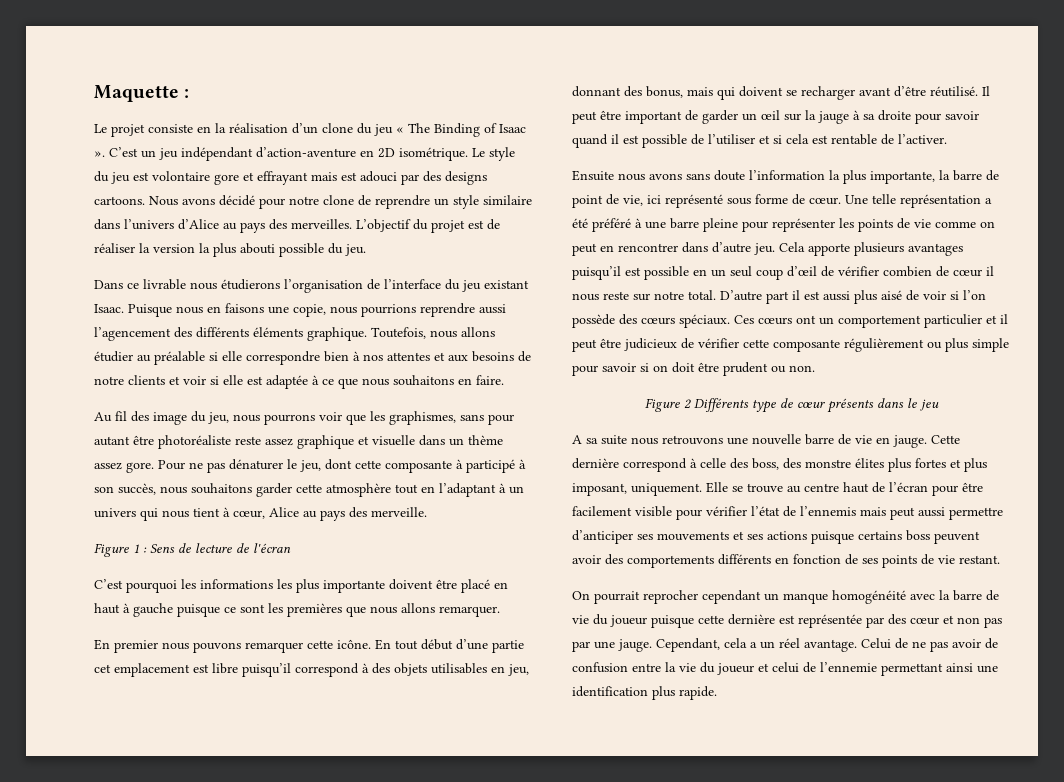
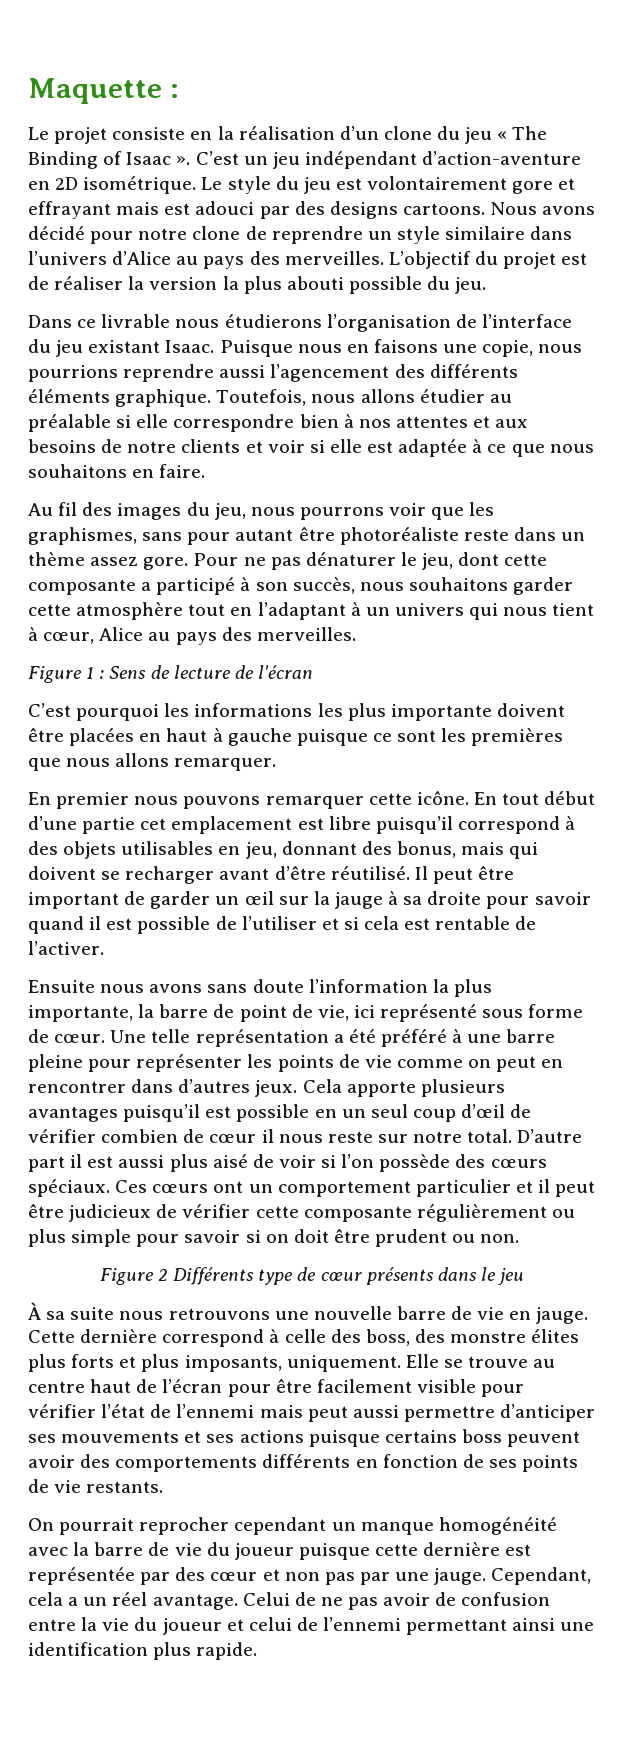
- Le style du jeu est volontaire gore et effrayant mais est adouci par des designs cartoons.
+ Le style du jeu est volontairement gore et effrayant mais est adouci par des designs cartoons.
- Au fil des image du jeu, nous pourrons voir que les graphismes, sans pour autant être photoréaliste reste assez graphique et visuelle dans un thème assez gore.
+ Au fil des images du jeu, nous pourrons voir que les graphismes, sans pour autant être photoréaliste reste dans un thème assez gore.
- Pour ne pas dénaturer le jeu, dont cette composante à participé à son succès, nous souhaitons garder cette atmosphère tout en l’adaptant à un univers qui nous tient à cœur, Alice au pays des merveille.
+ Pour ne pas dénaturer le jeu, dont cette composante a participé à son succès, nous souhaitons garder cette atmosphère tout en l’adaptant à un univers qui nous tient à cœur, Alice au pays des merveilles.
- C’est pourquoi les informations les plus importante doivent être placé en haut à gauche puisque ce sont les premières que nous allons remarquer.
+ C’est pourquoi les informations les plus importante doivent être placées en haut à gauche puisque ce sont les premières que nous allons remarquer.
- Une telle représentation a été préféré à une barre pleine pour représenter les points de vie comme on peut en rencontrer dans d’autre jeu.
+ Une telle représentation a été préféré à une barre pleine pour représenter les points de vie comme on peut en rencontrer dans d’autres jeux.
- A sa suite nous retrouvons une nouvelle barre de vie en jauge.
+ À sa suite nous retrouvons une nouvelle barre de vie en jauge.
- Cette dernière correspond à celle des boss, des monstre élites plus fortes et plus imposant, uniquement.
+ Cette dernière correspond à celle des boss, des monstre élites plus forts et plus imposants, uniquement.
- Elle se trouve au centre haut de l’écran pour être facilement visible pour vérifier l’état de l’ennemis mais peut aussi permettre d’anticiper ses mouvements et ses actions puisque certains boss peuvent avoir des comportements différents en fonction de ses points de vie restant.
+ Elle se trouve au centre haut de l’écran pour être facilement visible pour vérifier l’état de l’ennemi mais peut aussi permettre d’anticiper ses mouvements et ses actions puisque certains boss peuvent avoir des comportements différents en fonction de ses points de vie restants.
- Celui de ne pas avoir de confusion entre la vie du joueur et celui de l’ennemie permettant ainsi une identification plus rapide.
+ Celui de ne pas avoir de confusion entre la vie du joueur et celui de l’ennemi permettant ainsi une identification plus rapide.

